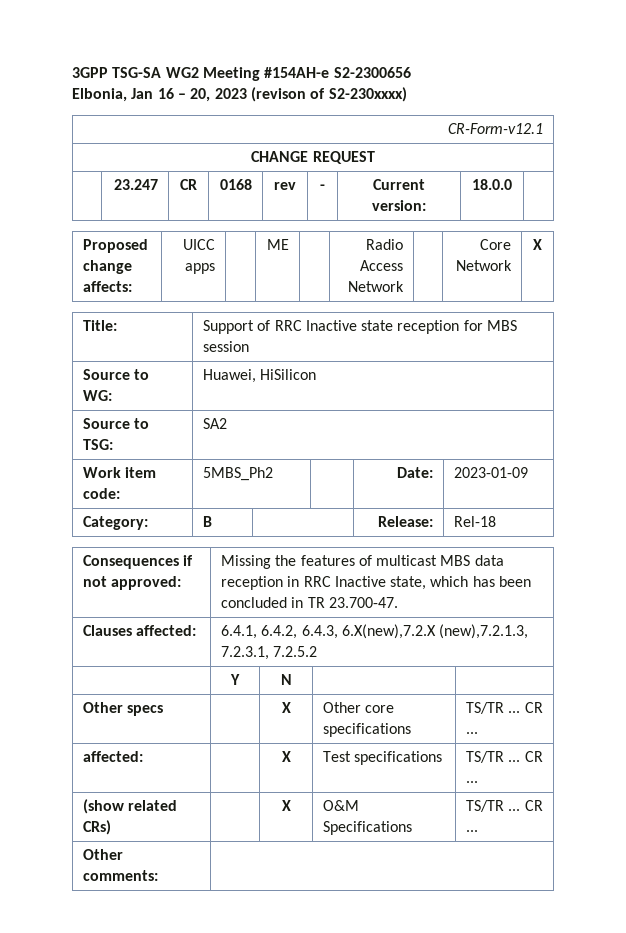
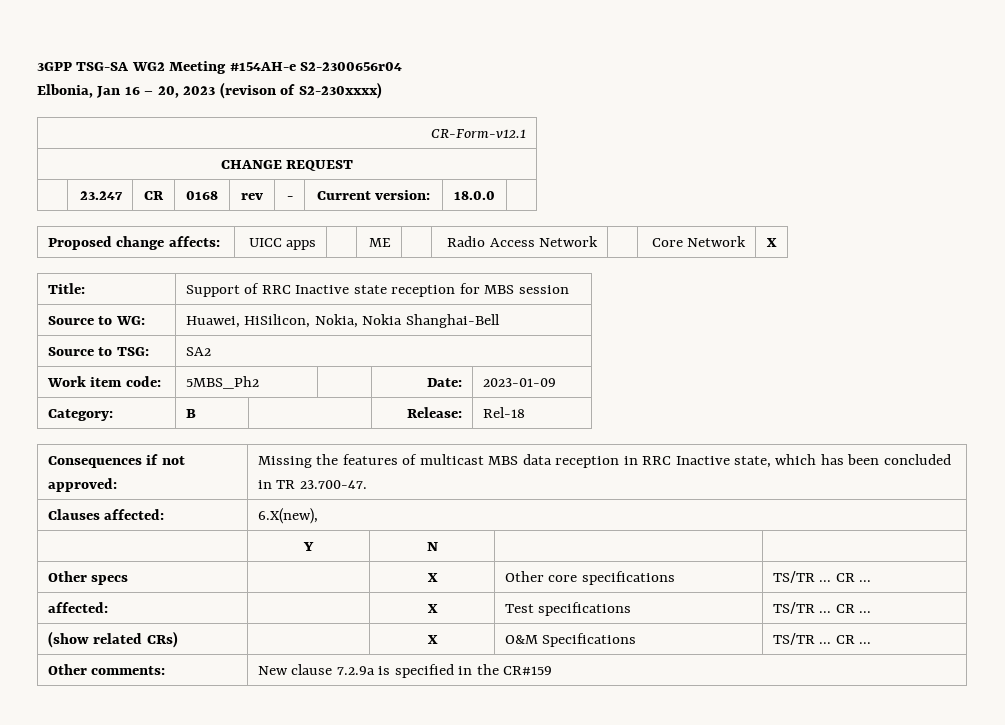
- 3GPP TSG-SA WG2 Meeting #154AH-e S2-2300656
+ 3GPP TSG-SA WG2 Meeting #154AH-e S2-2300656r04
- Source to WG: | Huawei, HiSilicon
+ Source to WG: | Huawei, HiSilicon, Nokia, Nokia Shanghai-Bell
- Clauses affected: | 6.4.1, 6.4.2, 6.4.3, 6.X(new),7.2.X (new),7.2.1.3, 7.2.3.1, 7.2.5.2
+ Clauses affected: | 6.X(new),
- Other comments: |
+ Other comments: | New clause 7.2.9a is specified in the CR#159

